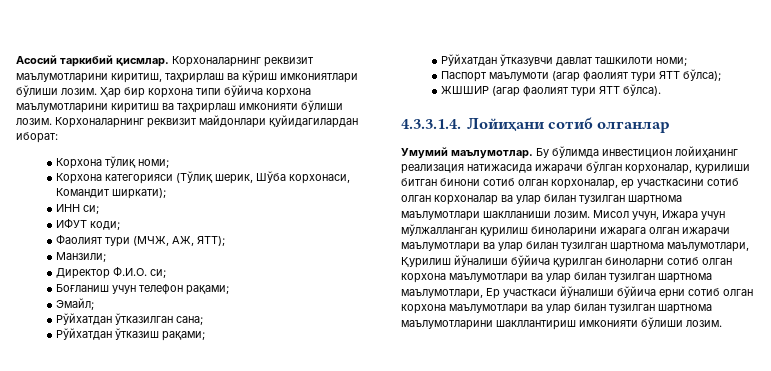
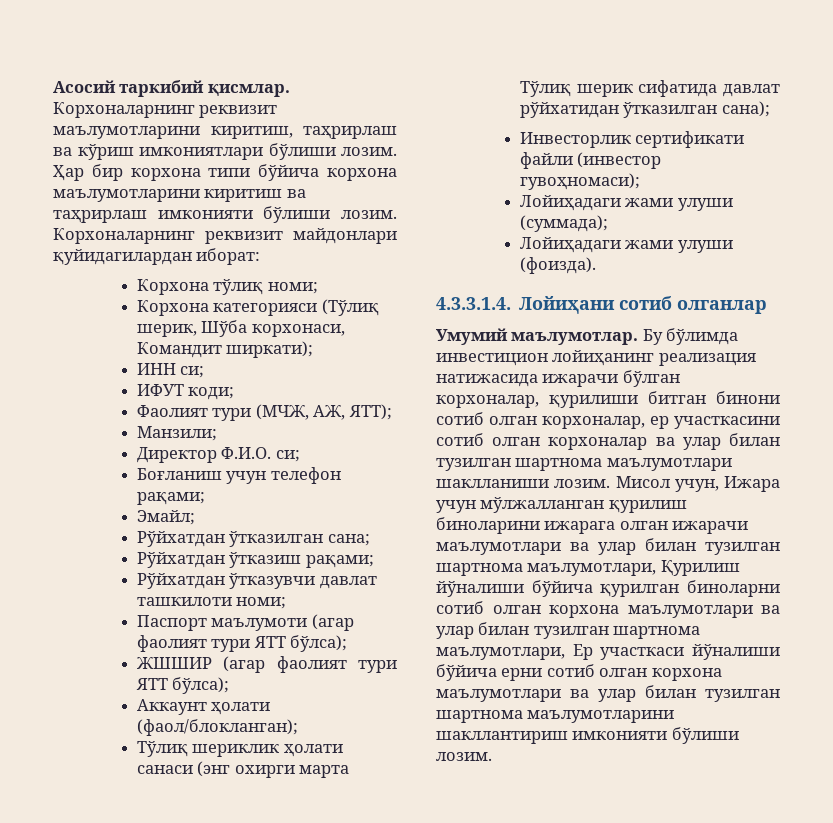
- ЖШШИР (агар фаолият тури ЯТТ бўлса).
+ ЖШШИР (агар фаолият тури ЯТТ бўлса);
+ Аккаунт ҳолати (фаол/блокланган);
+ Тўлиқ шериклик ҳолати санаси (энг охирги марта Тўлиқ шерик сифатида давлат рўйхатидан ўтказилган сана);
+ Инвесторлик сертификати файли (инвестор гувоҳномаси);
+ Лойиҳадаги жами улуши (суммада);
+ Лойиҳадаги жами улуши (фоизда).

